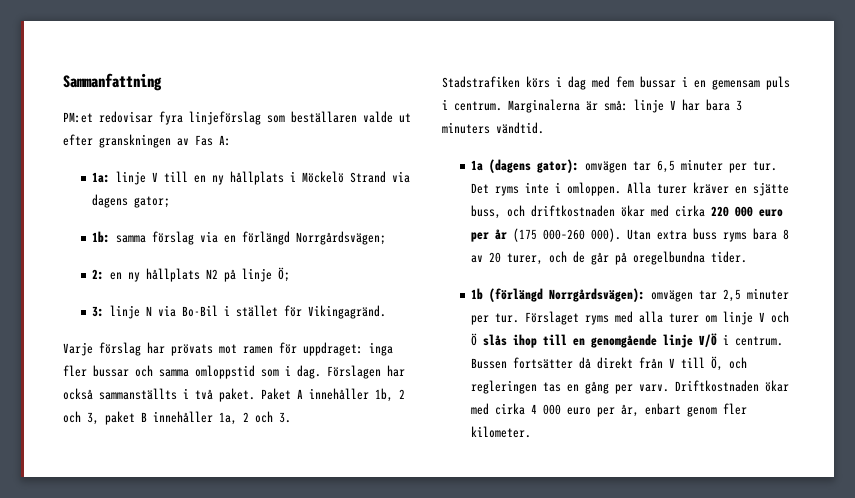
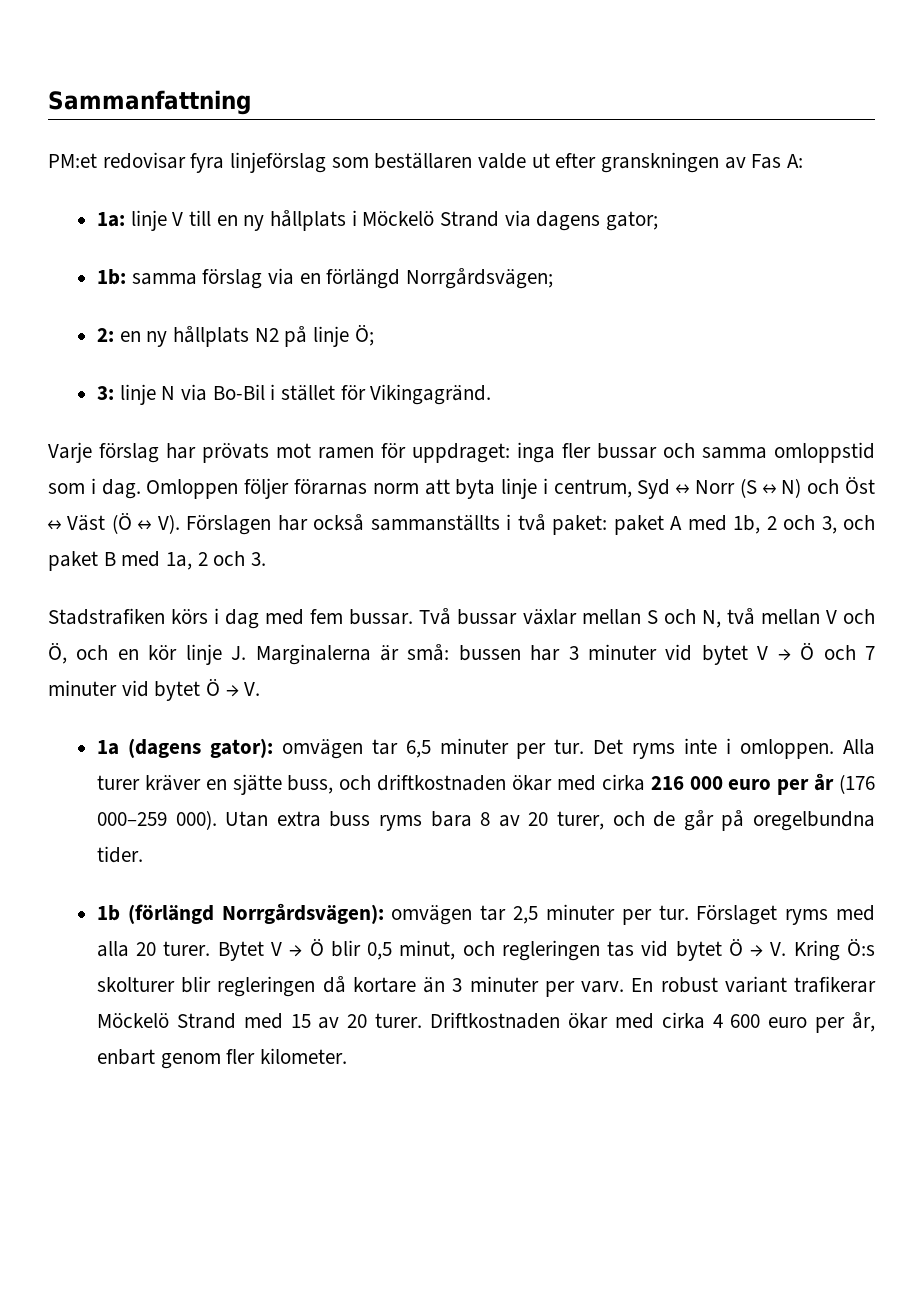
- Förslagen har också sammanställts i två paket. Paket A innehåller 1b, 2 och 3, paket B innehåller 1a, 2 och 3.
+ Omloppen följer förarnas norm att byta linje i centrum, Syd ↔ Norr (S ↔ N) och Öst ↔ Väst (Ö ↔ V). Förslagen har också sammanställts i två paket: paket A med 1b, 2 och 3, och paket B med 1a, 2 och 3.
- Stadstrafiken körs i dag med fem bussar i en gemensam puls i centrum. Marginalerna är små: linje V har bara 3 minuters vändtid.
+ Stadstrafiken körs i dag med fem bussar. Två bussar växlar mellan S och N, två mellan V och Ö, och en kör linje J. Marginalerna är små: bussen har 3 minuter vid bytet V → Ö och 7 minuter vid bytet Ö → V.
- Alla turer kräver en sjätte buss, och driftkostnaden ökar med cirka 220 000 euro per år (175 000–260 000).
+ Alla turer kräver en sjätte buss, och driftkostnaden ökar med cirka 216 000 euro per år (176 000–259 000).
- Förslaget ryms med alla turer om linje V och Ö slås ihop till en genomgående linje V/Ö i centrum. Bussen fortsätter då direkt från V till Ö, och regleringen tas en gång per varv.
+ Förslaget ryms med alla 20 turer. Bytet V → Ö blir 0,5 minut, och regleringen tas vid bytet Ö → V. Kring Ö:s skolturer blir regleringen då kortare än 3 minuter per varv. En robust variant trafikerar Möckelö Strand med 15 av 20 turer.
- Driftkostnaden ökar med cirka 4 000 euro per år, enbart genom fler kilometer.
+ Driftkostnaden ökar med cirka 4 600 euro per år, enbart genom fler kilometer.

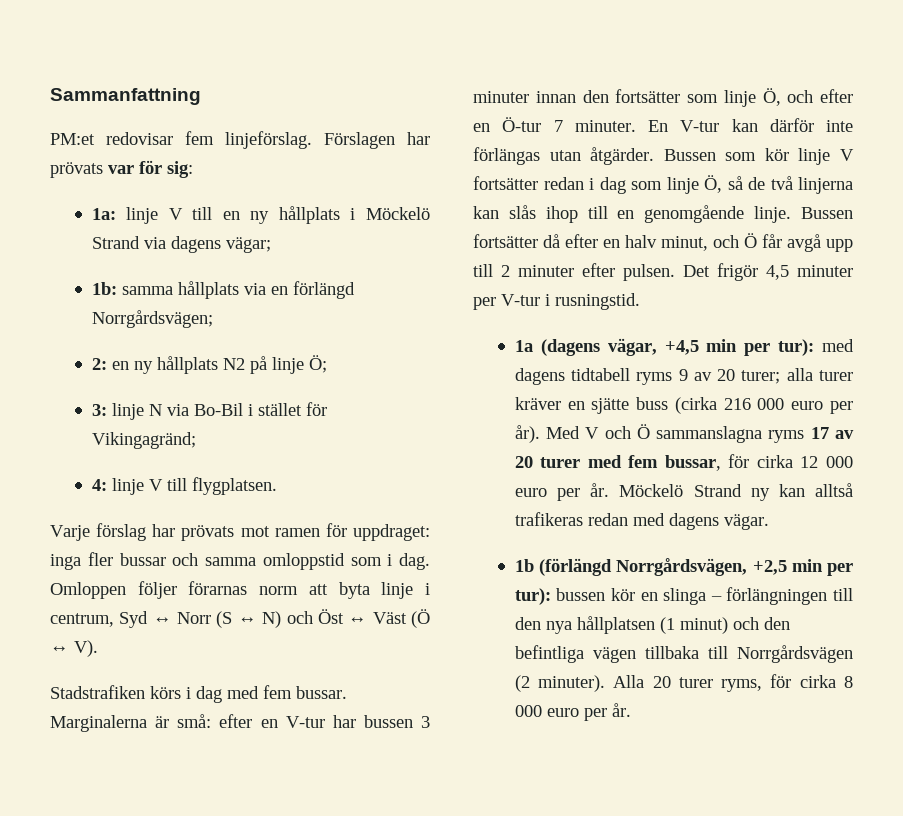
- PM:et redovisar fyra linjeförslag som beställaren valde ut efter granskningen av Fas A:
+ PM:et redovisar fem linjeförslag. Förslagen har prövats var för sig:
- 1a: linje V till en ny hållplats i Möckelö Strand via dagens gator;
+ 1a: linje V till en ny hållplats i Möckelö Strand via dagens vägar;
- 1b: samma förslag via en förlängd Norrgårdsvägen;
+ 1b: samma hållplats via en förlängd Norrgårdsvägen;
- 3: linje N via Bo-Bil i stället för Vikingagränd.
+ 3: linje N via Bo-Bil i stället för Vikingagränd;
+ 4: linje V till flygplatsen.
- Omloppen följer förarnas norm att byta linje i centrum, Syd ↔ Norr (S ↔ N) och Öst ↔ Väst (Ö ↔ V). Förslagen har också sammanställts i två paket: paket A med 1b, 2 och 3, och paket B med 1a, 2 och 3.
+ Omloppen följer förarnas norm att byta linje i centrum, Syd ↔ Norr (S ↔ N) och Öst ↔ Väst (Ö ↔ V).
- Två bussar växlar mellan S och N, två mellan V och Ö, och en kör linje J. Marginalerna är små: bussen har 3 minuter vid bytet V → Ö och 7 minuter vid bytet Ö → V.
- 1a (dagens gator): omvägen tar 6,5 minuter per tur. Det ryms inte i omloppen. Alla turer kräver en sjätte buss, och driftkostnaden ökar med cirka 216 000 euro per år (176 000–259 000). Utan extra buss ryms bara 8 av 20 turer, och de går på oregelbundna tider.
- 1b (förlängd Norrgårdsvägen): omvägen tar 2,5 minuter per tur. Förslaget ryms med alla 20 turer. Bytet V → Ö blir 0,5 minut, och regleringen tas vid bytet Ö → V. Kring Ö:s skolturer blir regleringen då kortare än 3 minuter per varv. En robust variant trafikerar Möckelö Strand med 15 av 20 turer. Driftkostnaden ökar med cirka 4 600 euro per år, enbart genom fler kilometer.
+ Marginalerna är små: efter en V-tur har bussen 3 minuter innan den fortsätter som linje Ö, och efter en Ö-tur 7 minuter. En V-tur kan därför inte förlängas utan åtgärder. Bussen som kör linje V fortsätter redan i dag som linje Ö, så de två linjerna kan slås ihop till en genomgående linje. Bussen fortsätter då efter en halv minut, och Ö får avgå upp till 2 minuter efter pulsen. Det frigör 4,5 minuter per V-tur i rusningstid.
+ 1a (dagens vägar, +4,5 min per tur): med dagens tidtabell ryms 9 av 20 turer; alla turer kräver en sjätte buss (cirka 216 000 euro per år). Med V och Ö sammanslagna ryms 17 av 20 turer med fem bussar, för cirka 12 000 euro per år. Möckelö Strand ny kan alltså trafikeras redan med dagens vägar.
+ 1b (förlängd Norrgårdsvägen, +2,5 min per tur): bussen kör en slinga – förlängningen till den nya hållplatsen (1 minut) och den befintliga vägen tillbaka till Norrgårdsvägen (2 minuter). Alla 20 turer ryms, för cirka 8 000 euro per år.

